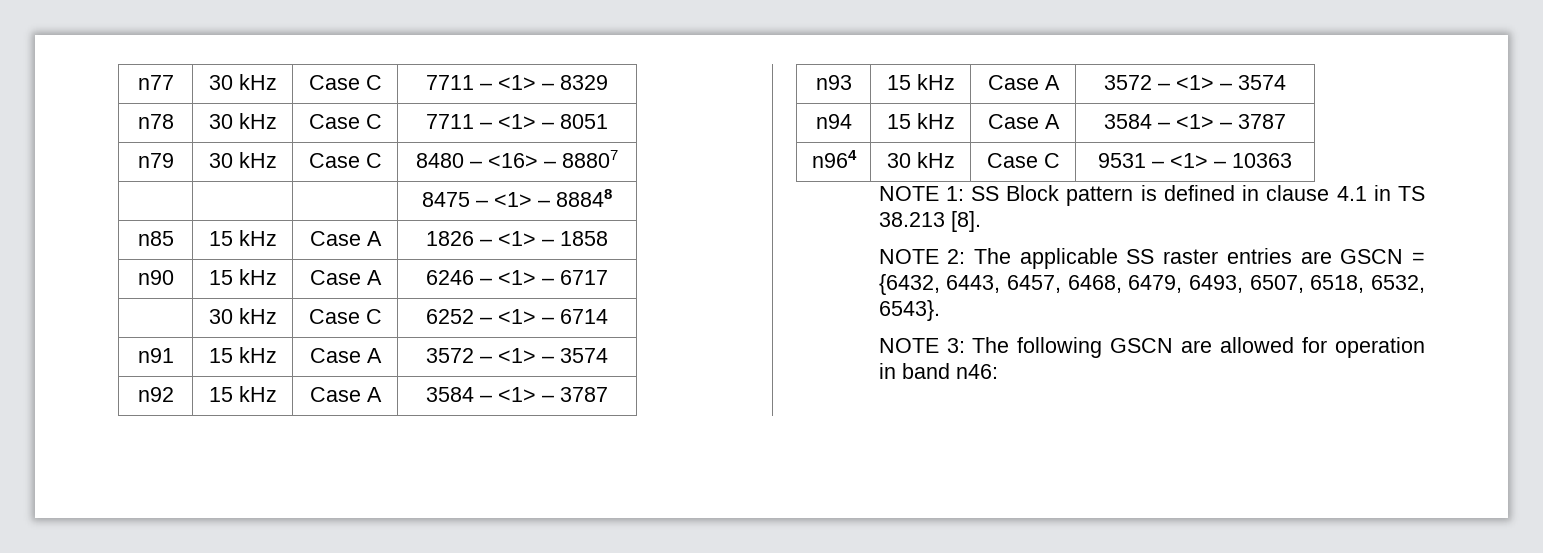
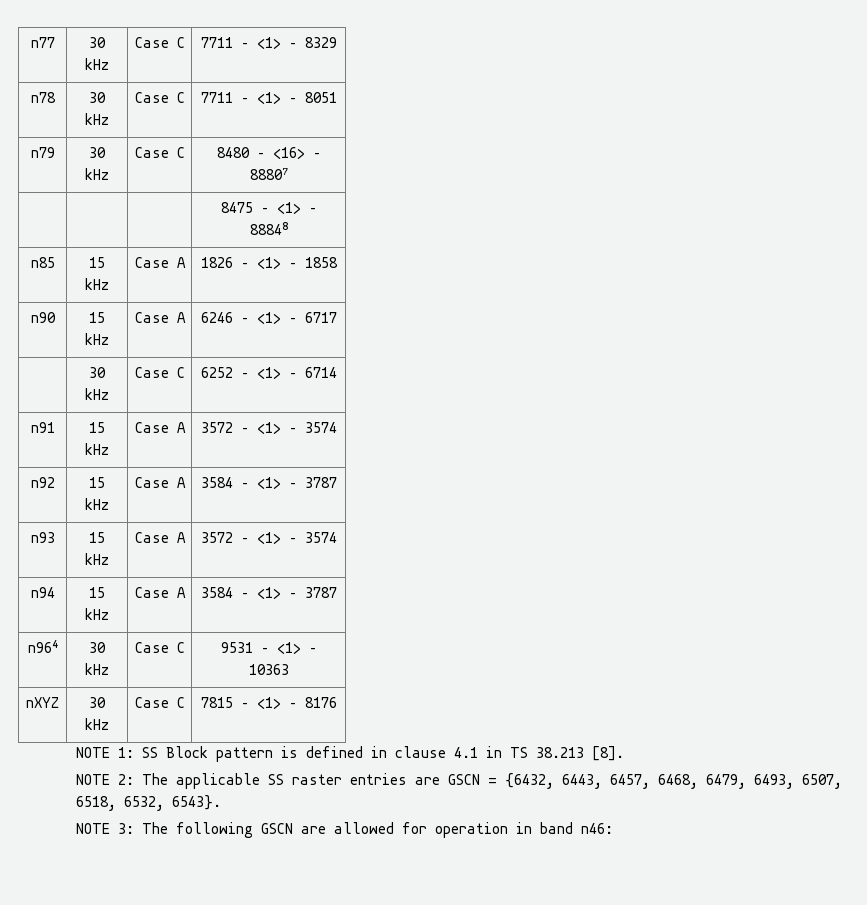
+ nXYZ | 30 kHz | Case C | 7815 – <1> – 8176

